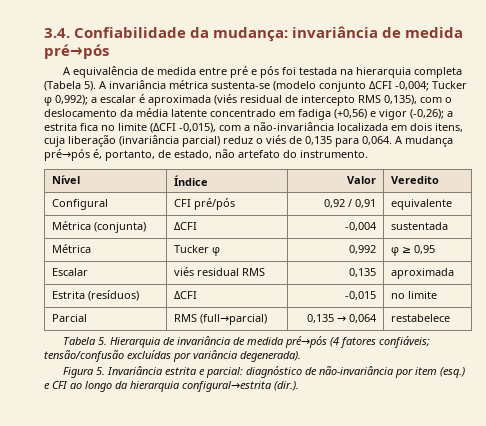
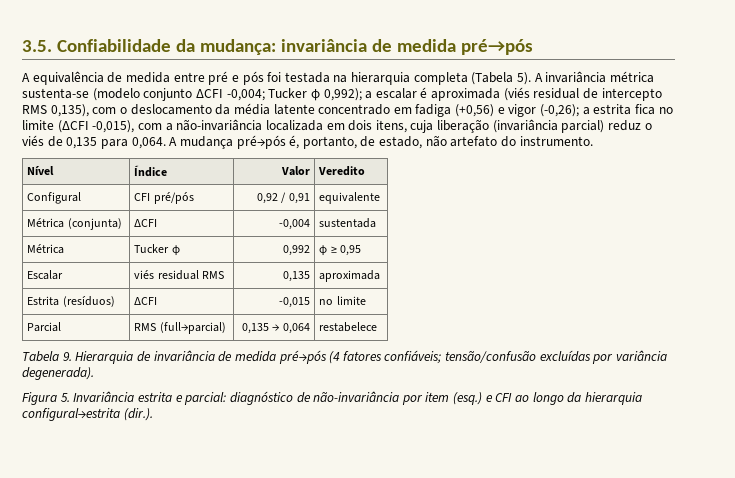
- 3.4. Confiabilidade da mudança: invariância de medida pré→pós
+ 3.5. Confiabilidade da mudança: invariância de medida pré→pós
- Tabela 5. Hierarquia de invariância de medida pré→pós (4 fatores confiáveis; tensão/confusão excluídas por variância degenerada).
+ Tabela 9. Hierarquia de invariância de medida pré→pós (4 fatores confiáveis; tensão/confusão excluídas por variância degenerada).

